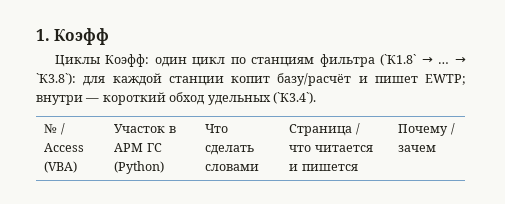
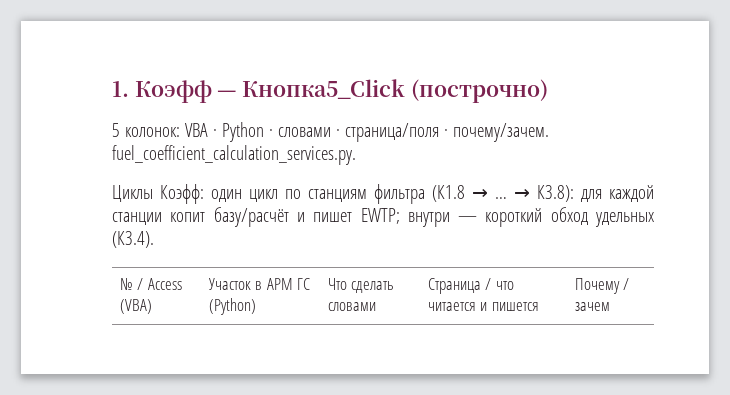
- 1. Коэфф
+ 1. Коэфф — Кнопка5_Click (построчно)
+ 5 колонок: VBA · Python · словами · страница/поля · почему/зачем. fuel_coefficient_calculation_services.py.
- Циклы Коэфф: один цикл по станциям фильтра (`К1.8` → …
+ Циклы Коэфф: один цикл по станциям фильтра (К1.8 → …
- → `К3.8`): для каждой станции копит базу/расчёт и пишет EWTP; внутри — короткий обход удельных (`К3.4`).
+ → К3.8): для каждой станции копит базу/расчёт и пишет EWTP; внутри — короткий обход удельных (К3.4).

